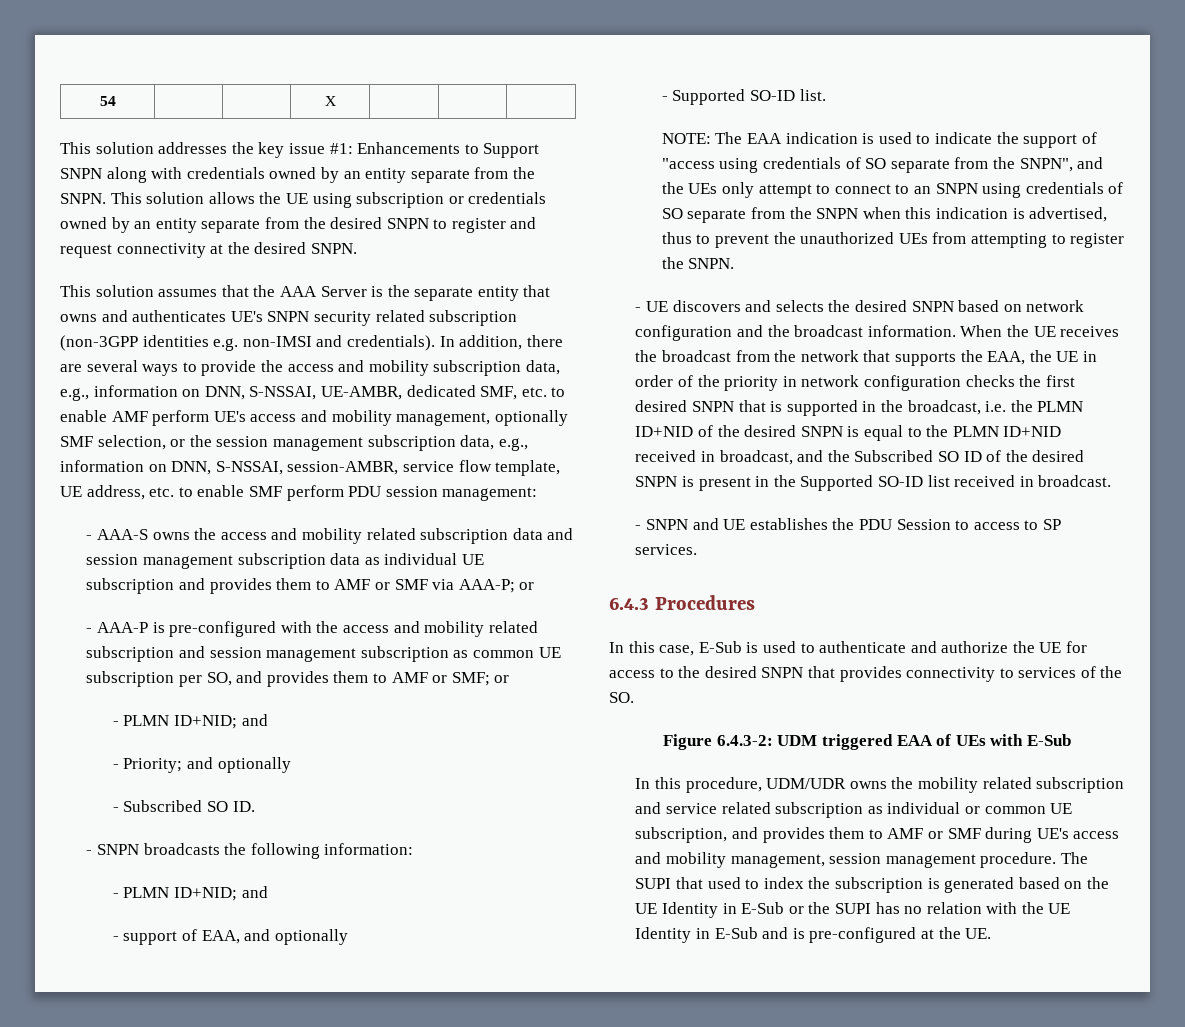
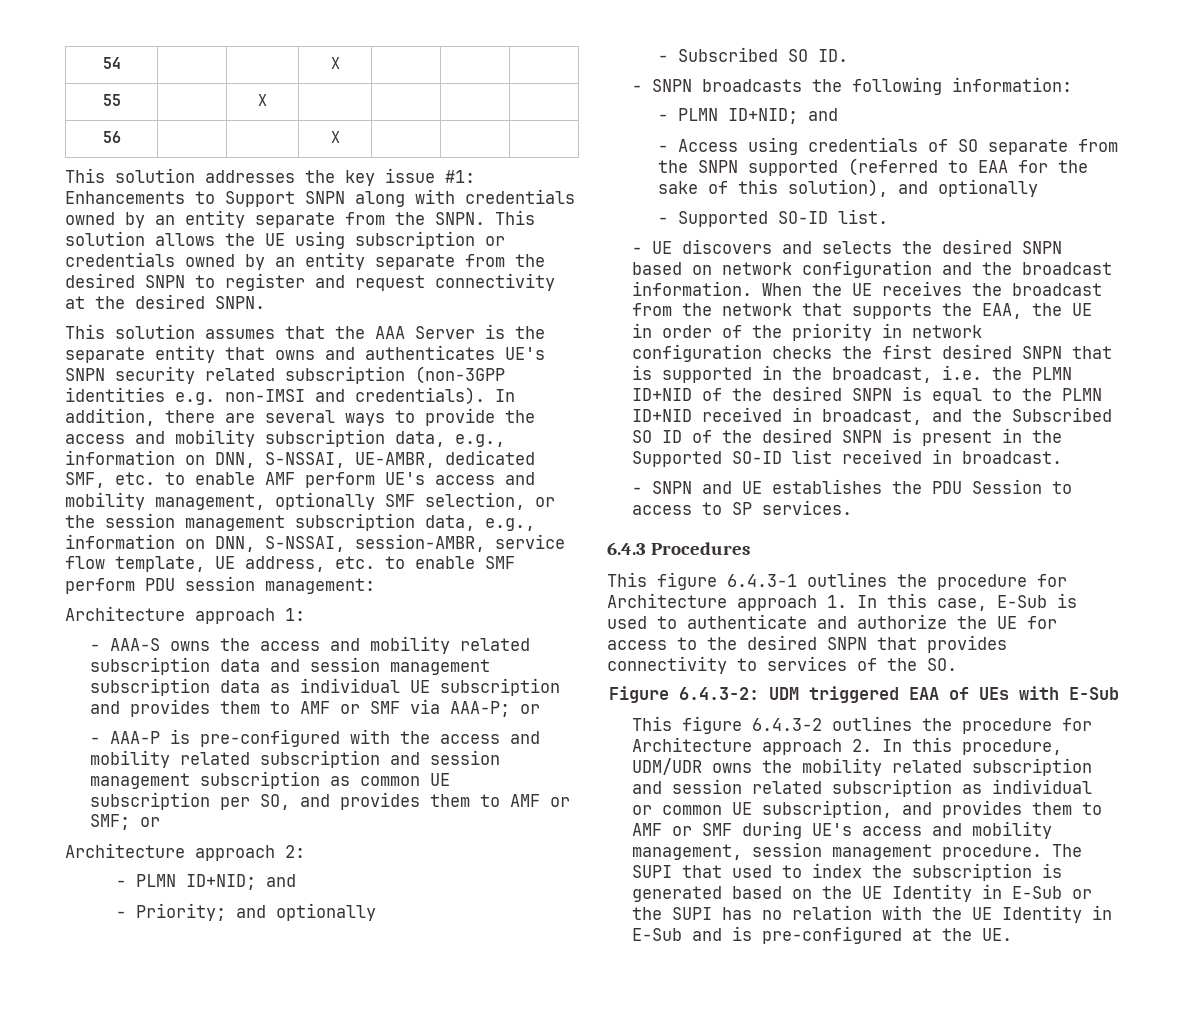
+ 55 | | X | | | |
+ 56 | | | X | | |
+ Architecture approach 1:
+ Architecture approach 2:
- - support of EAA, and optionally
+ - Access using credentials of SO separate from the SNPN supported (referred to EAA for the sake of this solution), and optionally
  - Supported SO-ID list.
- NOTE: The EAA indication is used to indicate the support of "access using credentials of SO separate from the SNPN", and the UEs only attempt to connect to an SNPN using credentials of SO separate from the SNPN when this indication is advertised, thus to prevent the unauthorized UEs from attempting to register the SNPN.
- In this case, E-Sub is used to authenticate and authorize the UE for access to the desired SNPN that provides connectivity to services of the SO.
+ This figure 6.4.3-1 outlines the procedure for Architecture approach 1. In this case, E-Sub is used to authenticate and authorize the UE for access to the desired SNPN that provides connectivity to services of the SO.
- In this procedure, UDM/UDR owns the mobility related subscription and service related subscription as individual or common UE subscription, and provides them to AMF or SMF during UE's access and mobility management, session management procedure.
+ This figure 6.4.3-2 outlines the procedure for Architecture approach 2. In this procedure, UDM/UDR owns the mobility related subscription and session related subscription as individual or common UE subscription, and provides them to AMF or SMF during UE's access and mobility management, session management procedure.

